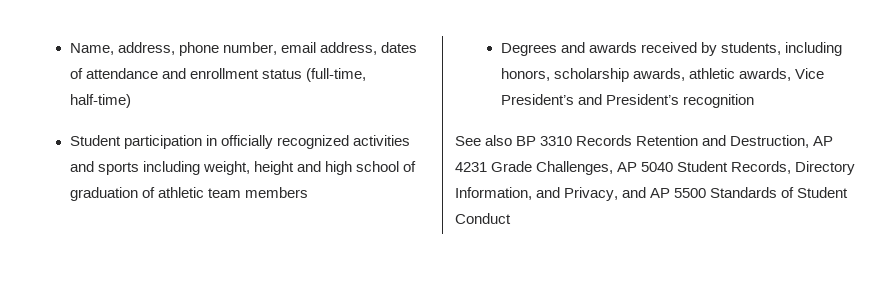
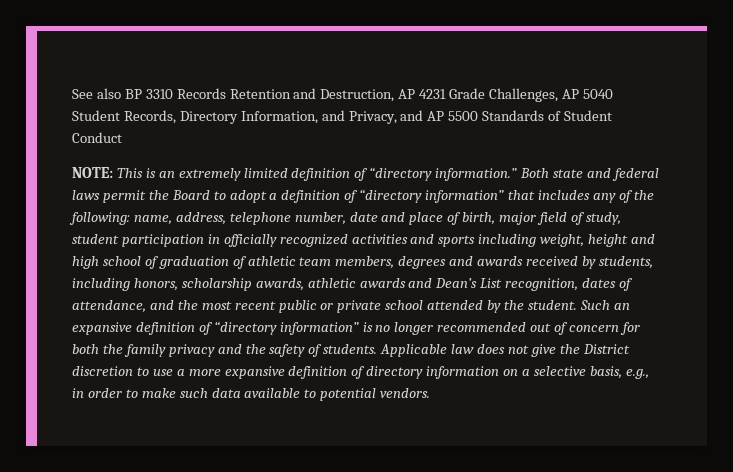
- Name, address, phone number, email address, dates of attendance and enrollment status (full-time, half-time)
- Student participation in officially recognized activities and sports including weight, height and high school of graduation of athletic team members
- Degrees and awards received by students, including honors, scholarship awards, athletic awards, Vice President’s and President’s recognition
+ NOTE: This is an extremely limited definition of “directory information.” Both state and federal laws permit the Board to adopt a definition of “directory information” that includes any of the following: name, address, telephone number, date and place of birth, major field of study, student participation in officially recognized activities and sports including weight, height and high school of graduation of athletic team members, degrees and awards received by students, including honors, scholarship awards, athletic awards and Dean’s List recognition, dates of attendance, and the most recent public or private school attended by the student. Such an expansive definition of “directory information” is no longer recommended out of concern for both the family privacy and the safety of students. Applicable law does not give the District discretion to use a more expansive definition of directory information on a selective basis, e.g., in order to make such data available to potential vendors.

